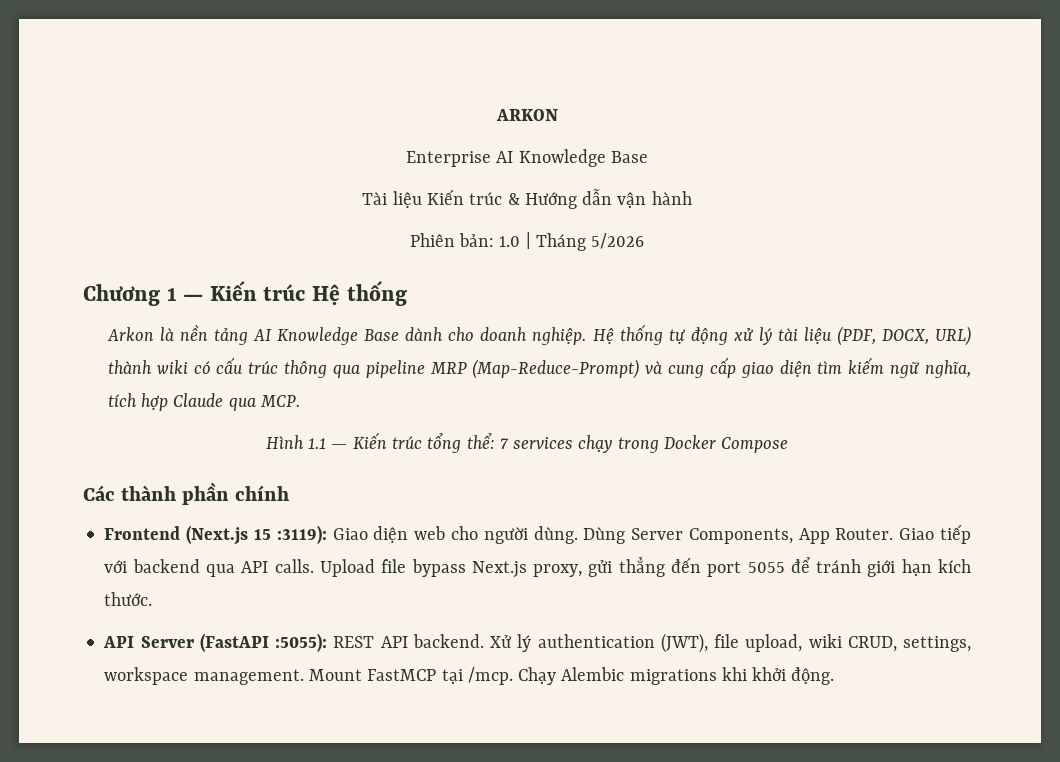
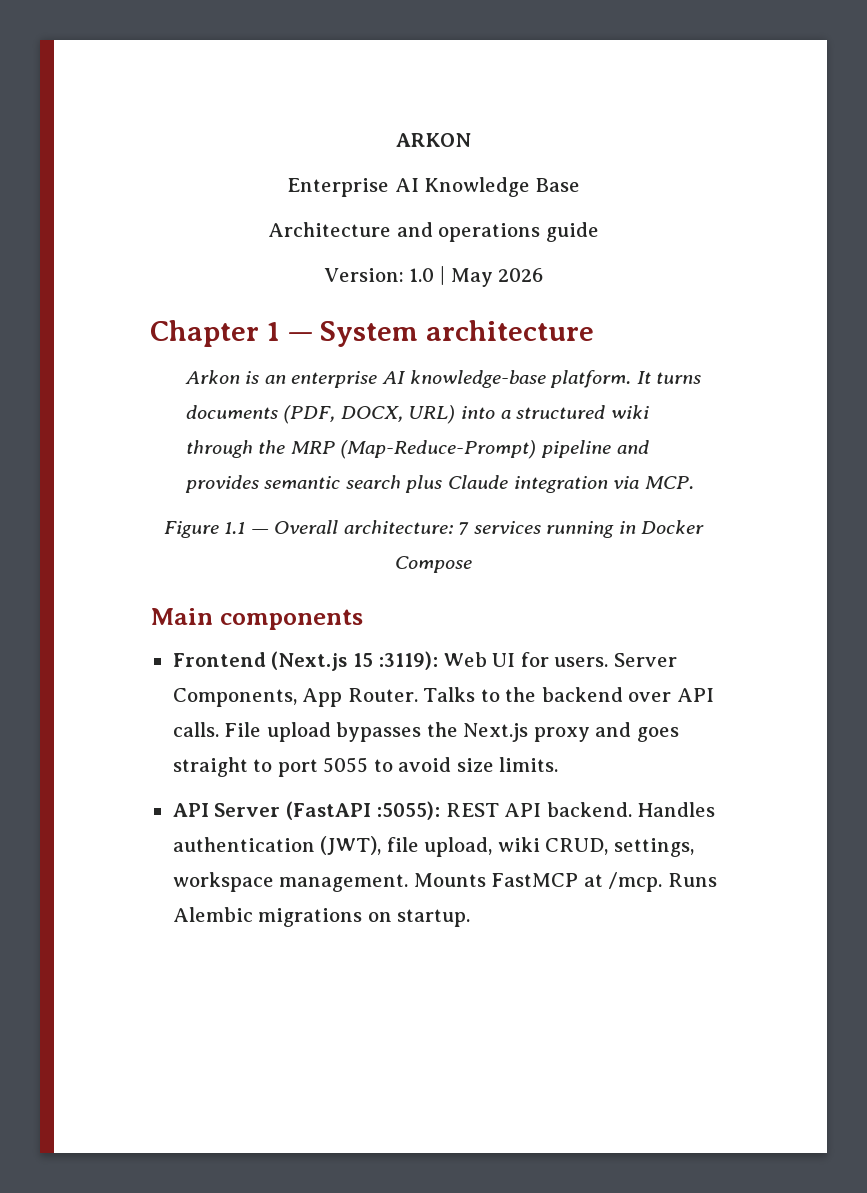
- Tài liệu Kiến trúc & Hướng dẫn vận hành
- Phiên bản: 1.0 | Tháng 5/2026
- Chương 1 — Kiến trúc Hệ thống
- Arkon là nền tảng AI Knowledge Base dành cho doanh nghiệp. Hệ thống tự động xử lý tài liệu (PDF, DOCX, URL) thành wiki có cấu trúc thông qua pipeline MRP (Map-Reduce-Prompt) và cung cấp giao diện tìm kiếm ngữ nghĩa, tích hợp Claude qua MCP.
+ Architecture and operations guide
+ Version: 1.0 | May 2026
+ Chapter 1 — System architecture
+ Arkon is an enterprise AI knowledge-base platform. It turns documents (PDF, DOCX, URL) into a structured wiki through the MRP (Map-Reduce-Prompt) pipeline and provides semantic search plus Claude integration via MCP.
- Hình 1.1 — Kiến trúc tổng thể: 7 services chạy trong Docker Compose
- Các thành phần chính
- Frontend (Next.js 15 :3119): Giao diện web cho người dùng. Dùng Server Components, App Router. Giao tiếp với backend qua API calls. Upload file bypass Next.js proxy, gửi thẳng đến port 5055 để tránh giới hạn kích thước.
+ Figure 1.1 — Overall architecture: 7 services running in Docker Compose
+ Main components
+ Frontend (Next.js 15 :3119): Web UI for users. Server Components, App Router. Talks to the backend over API calls. File upload bypasses the Next.js proxy and goes straight to port 5055 to avoid size limits.
- Xử lý authentication (JWT), file upload, wiki CRUD, settings, workspace management.
+ Handles authentication (JWT), file upload, wiki CRUD, settings, workspace management.
- Mount FastMCP tại /mcp. Chạy Alembic migrations khi khởi động.
+ Mounts FastMCP at /mcp. Runs Alembic migrations on startup.

